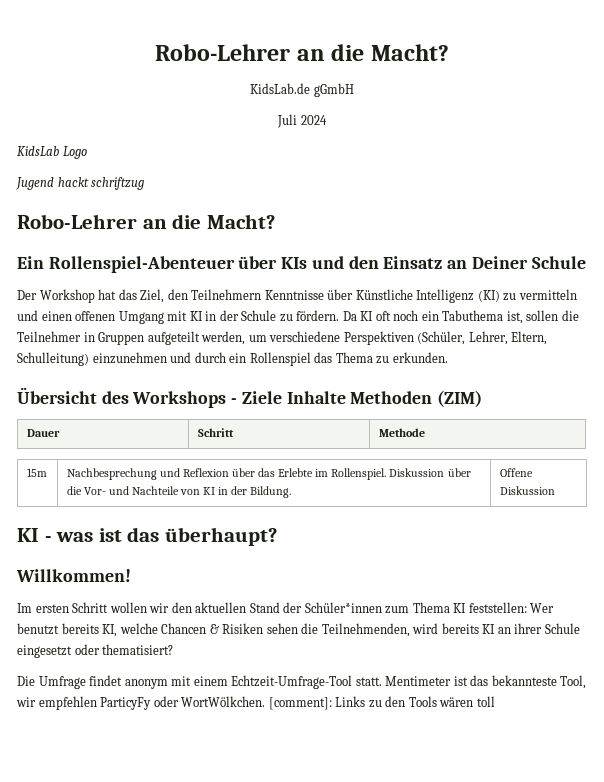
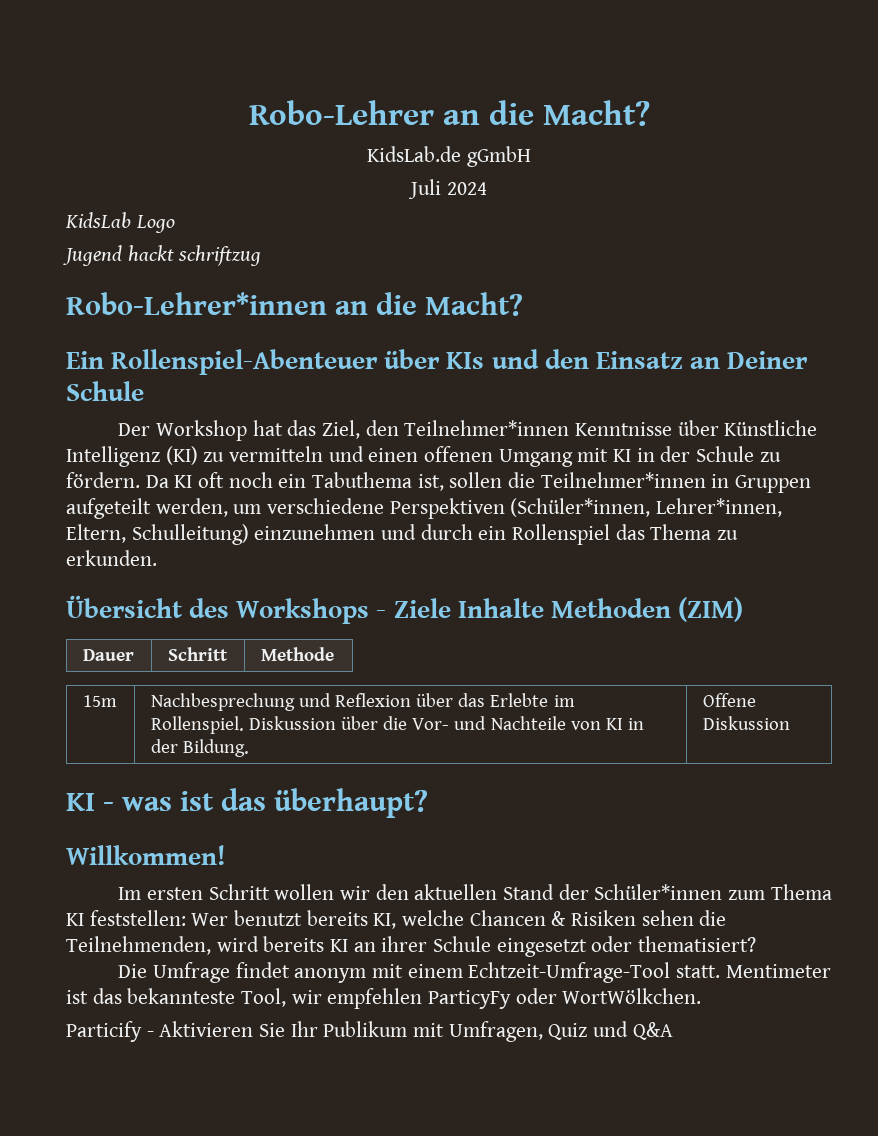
  Jugend hackt schriftzug
- Robo-Lehrer an die Macht?
+ Robo-Lehrer*innen an die Macht?
- Der Workshop hat das Ziel, den Teilnehmern Kenntnisse über Künstliche Intelligenz (KI) zu vermitteln und einen offenen Umgang mit KI in der Schule zu fördern.
+ Der Workshop hat das Ziel, den Teilnehmer*innen Kenntnisse über Künstliche Intelligenz (KI) zu vermitteln und einen offenen Umgang mit KI in der Schule zu fördern.
- Da KI oft noch ein Tabuthema ist, sollen die Teilnehmer in Gruppen aufgeteilt werden, um verschiedene Perspektiven (Schüler, Lehrer, Eltern, Schulleitung) einzunehmen und durch ein Rollenspiel das Thema zu erkunden.
+ Da KI oft noch ein Tabuthema ist, sollen die Teilnehmer*innen in Gruppen aufgeteilt werden, um verschiedene Perspektiven (Schüler*innen, Lehrer*innen, Eltern, Schulleitung) einzunehmen und durch ein Rollenspiel das Thema zu erkunden.
- Mentimeter ist das bekannteste Tool, wir empfehlen ParticyFy oder WortWölkchen. [comment]: Links zu den Tools wären toll
+ Mentimeter ist das bekannteste Tool, wir empfehlen ParticyFy oder WortWölkchen.
+ Particify - Aktivieren Sie Ihr Publikum mit Umfragen, Quiz und Q&A

